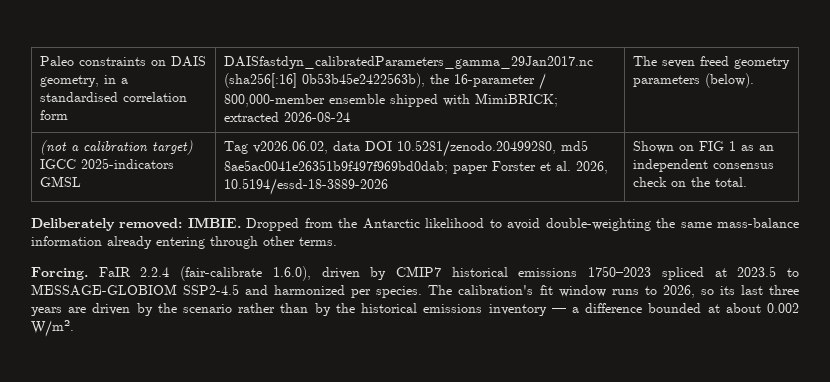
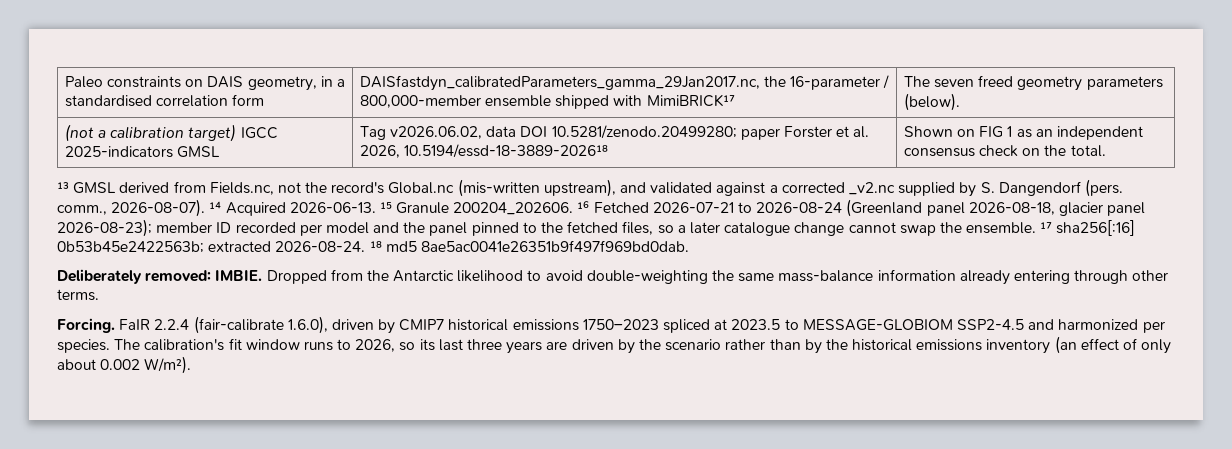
- Paleo constraints on DAIS geometry, in a standardised correlation form | DAISfastdyn_calibratedParameters_gamma_29Jan2017.nc (sha256[:16] 0b53b45e2422563b), the 16-parameter / 800,000-member ensemble shipped with MimiBRICK; extracted 2026-08-24 | The seven freed geometry parameters (below).
+ Paleo constraints on DAIS geometry, in a standardised correlation form | DAISfastdyn_calibratedParameters_gamma_29Jan2017.nc, the 16-parameter / 800,000-member ensemble shipped with MimiBRICK¹⁷ | The seven freed geometry parameters (below).
- (not a calibration target) IGCC 2025-indicators GMSL | Tag v2026.06.02, data DOI 10.5281/zenodo.20499280, md5 8ae5ac0041e26351b9f497f969bd0dab; paper Forster et al. 2026, 10.5194/essd-18-3889-2026 | Shown on FIG 1 as an independent consensus check on the total.
+ (not a calibration target) IGCC 2025-indicators GMSL | Tag v2026.06.02, data DOI 10.5281/zenodo.20499280; paper Forster et al. 2026, 10.5194/essd-18-3889-2026¹⁸ | Shown on FIG 1 as an independent consensus check on the total.
+ ¹³ GMSL derived from Fields.nc, not the record's Global.nc (mis-written upstream), and validated against a corrected _v2.nc supplied by S. Dangendorf (pers. comm., 2026-08-07). ¹⁴ Acquired 2026-06-13. ¹⁵ Granule 200204_202606. ¹⁶ Fetched 2026-07-21 to 2026-08-24 (Greenland panel 2026-08-18, glacier panel 2026-08-23); member ID recorded per model and the panel pinned to the fetched files, so a later catalogue change cannot swap the ensemble. ¹⁷ sha256[:16] 0b53b45e2422563b; extracted 2026-08-24. ¹⁸ md5 8ae5ac0041e26351b9f497f969bd0dab.
- The calibration's fit window runs to 2026, so its last three years are driven by the scenario rather than by the historical emissions inventory — a difference bounded at about 0.002 W/m².
+ The calibration's fit window runs to 2026, so its last three years are driven by the scenario rather than by the historical emissions inventory (an effect of only about 0.002 W/m²).

